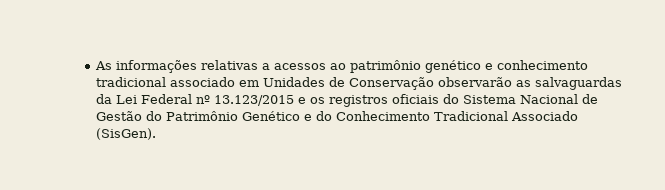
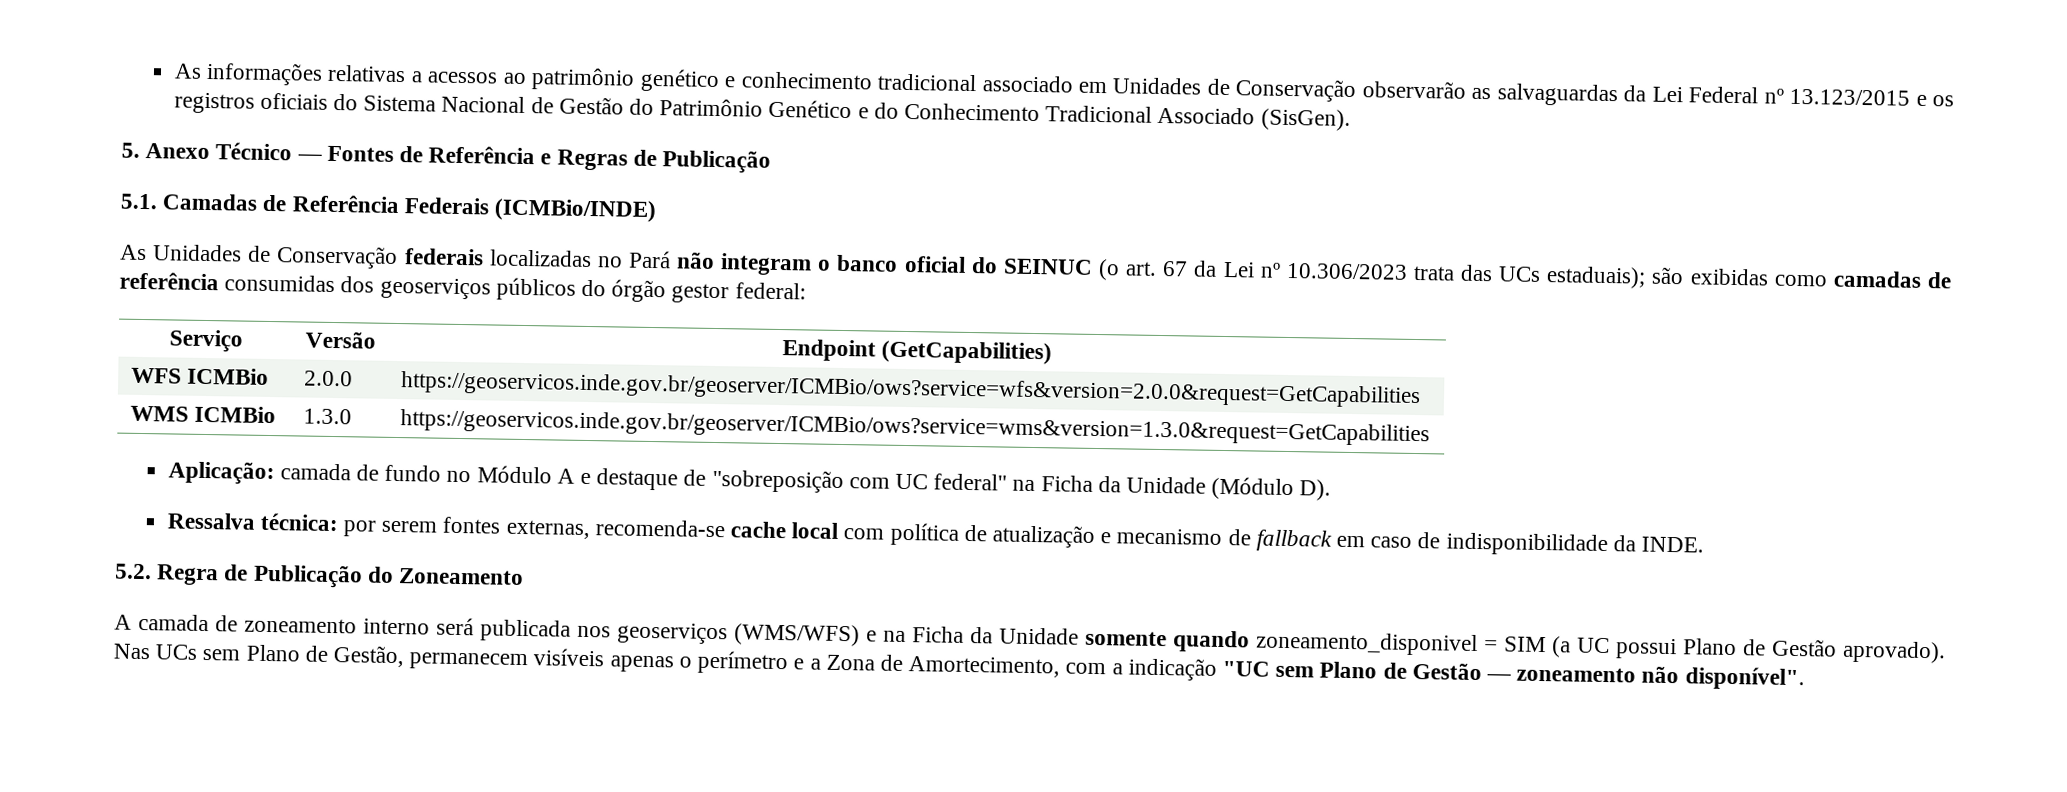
+ 5. Anexo Técnico — Fontes de Referência e Regras de Publicação
+ 5.1. Camadas de Referência Federais (ICMBio/INDE)
+ As Unidades de Conservação federais localizadas no Pará não integram o banco oficial do SEINUC (o art. 67 da Lei nº 10.306/2023 trata das UCs estaduais); são exibidas como camadas de referência consumidas dos geoserviços públicos do órgão gestor federal:
+ Serviço | Versão | Endpoint (GetCapabilities)
+ WFS ICMBio | 2.0.0 | https://geoservicos.inde.gov.br/geoserver/ICMBio/ows?service=wfs&version=2.0.0&request=GetCapabilities
+ WMS ICMBio | 1.3.0 | https://geoservicos.inde.gov.br/geoserver/ICMBio/ows?service=wms&version=1.3.0&request=GetCapabilities
+ Aplicação: camada de fundo no Módulo A e destaque de "sobreposição com UC federal" na Ficha da Unidade (Módulo D).
+ Ressalva técnica: por serem fontes externas, recomenda-se cache local com política de atualização e mecanismo de fallback em caso de indisponibilidade da INDE.
+ 5.2. Regra de Publicação do Zoneamento
+ A camada de zoneamento interno será publicada nos geoserviços (WMS/WFS) e na Ficha da Unidade somente quando zoneamento_disponivel = SIM (a UC possui Plano de Gestão aprovado). Nas UCs sem Plano de Gestão, permanecem visíveis apenas o perímetro e a Zona de Amortecimento, com a indicação "UC sem Plano de Gestão — zoneamento não disponível".

